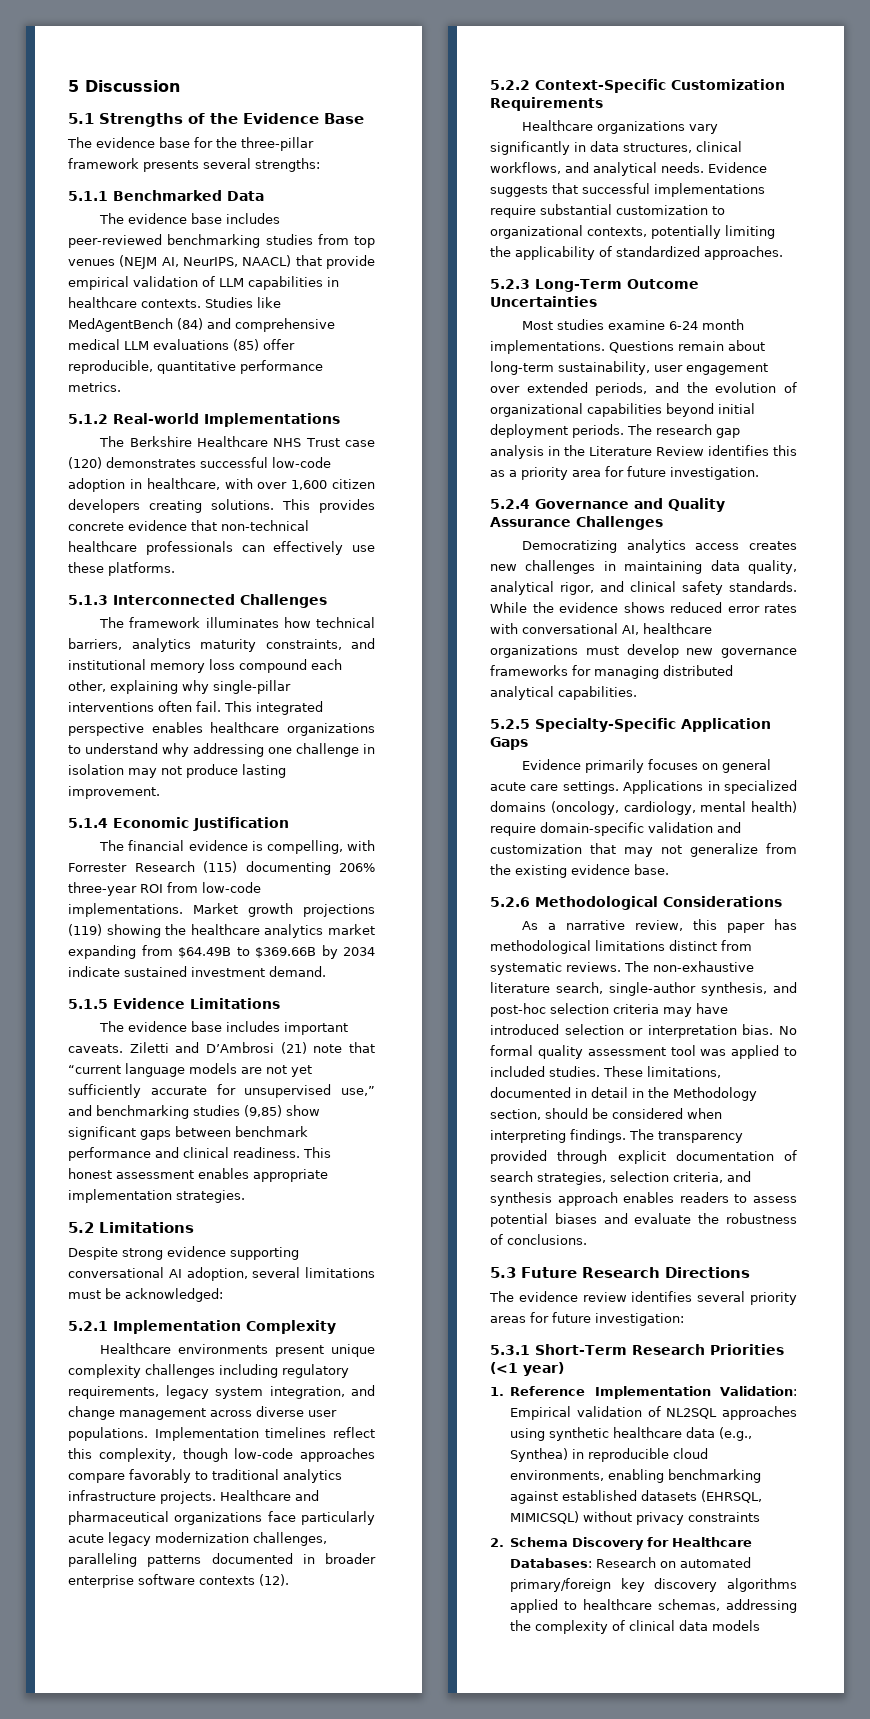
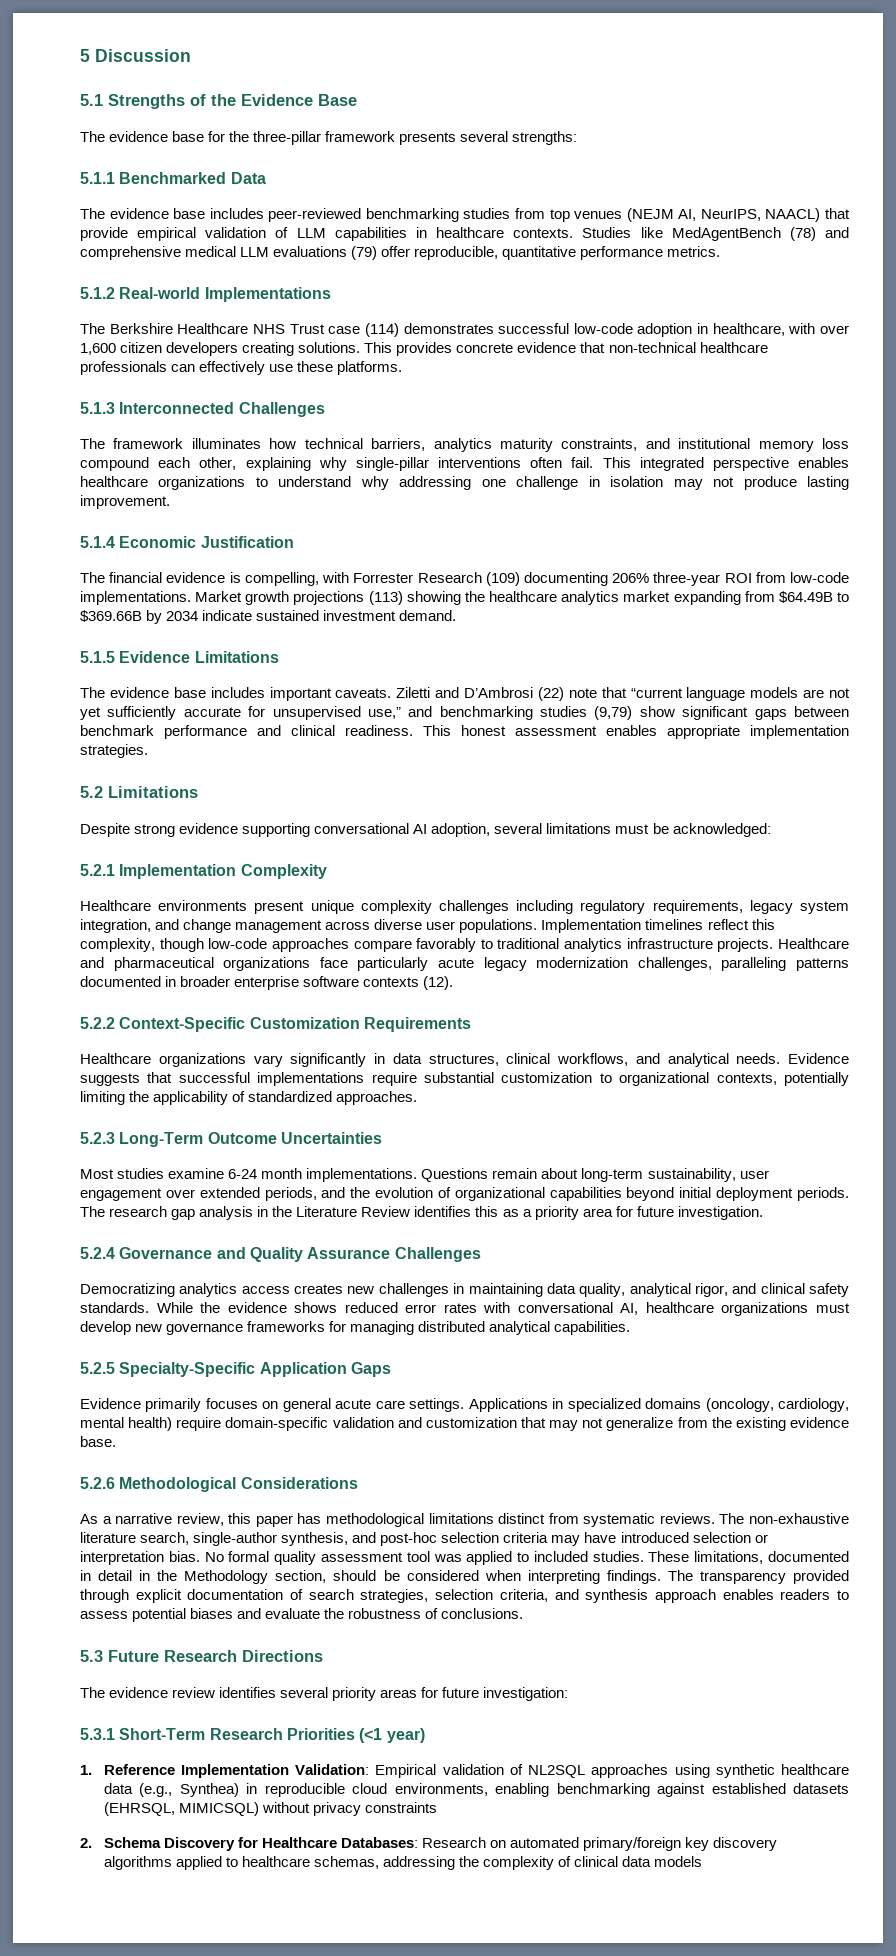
- Studies like MedAgentBench (84) and comprehensive medical LLM evaluations (85) offer reproducible, quantitative performance metrics.
+ Studies like MedAgentBench (78) and comprehensive medical LLM evaluations (79) offer reproducible, quantitative performance metrics.
- The Berkshire Healthcare NHS Trust case (120) demonstrates successful low-code adoption in healthcare, with over 1,600 citizen developers creating solutions.
+ The Berkshire Healthcare NHS Trust case (114) demonstrates successful low-code adoption in healthcare, with over 1,600 citizen developers creating solutions.
- The financial evidence is compelling, with Forrester Research (115) documenting 206% three-year ROI from low-code implementations.
+ The financial evidence is compelling, with Forrester Research (109) documenting 206% three-year ROI from low-code implementations.
- Market growth projections (119) showing the healthcare analytics market expanding from $64.49B to $369.66B by 2034 indicate sustained investment demand.
+ Market growth projections (113) showing the healthcare analytics market expanding from $64.49B to $369.66B by 2034 indicate sustained investment demand.
- Ziletti and D’Ambrosi (21) note that “current language models are not yet sufficiently accurate for unsupervised use,” and benchmarking studies (9,85) show significant gaps between benchmark performance and clinical readiness.
+ Ziletti and D’Ambrosi (22) note that “current language models are not yet sufficiently accurate for unsupervised use,” and benchmarking studies (9,79) show significant gaps between benchmark performance and clinical readiness.

